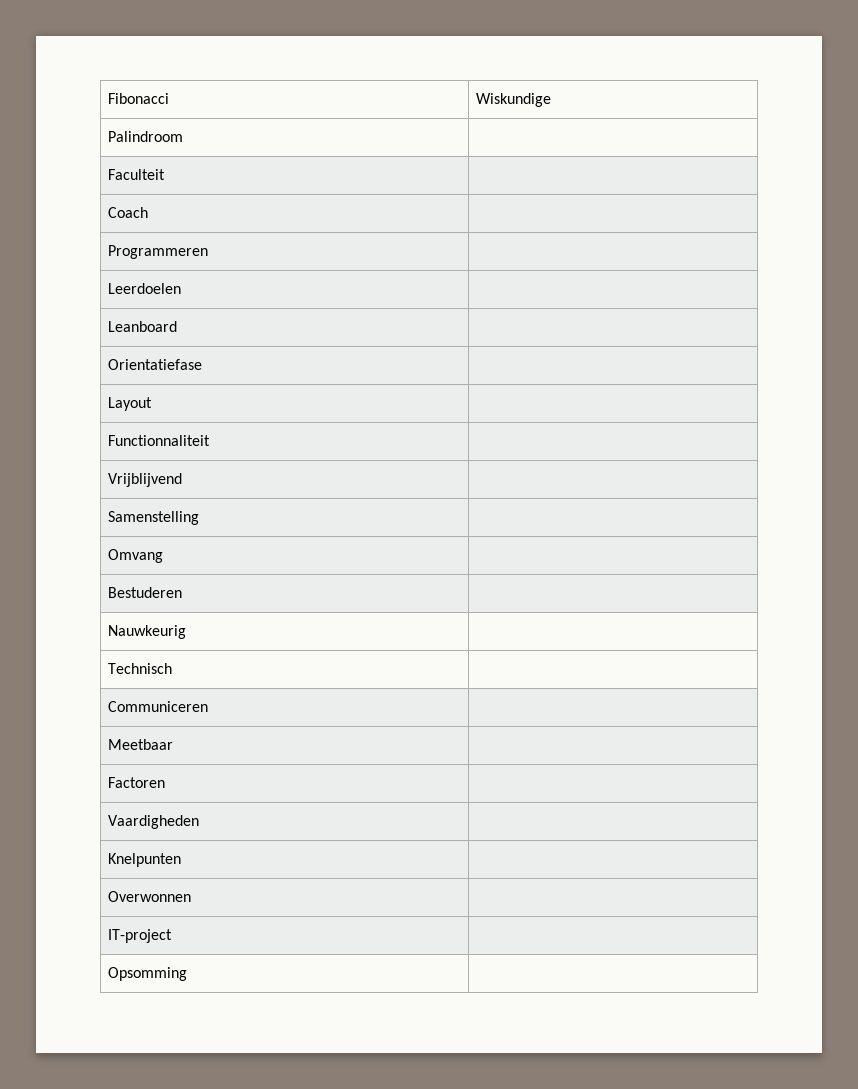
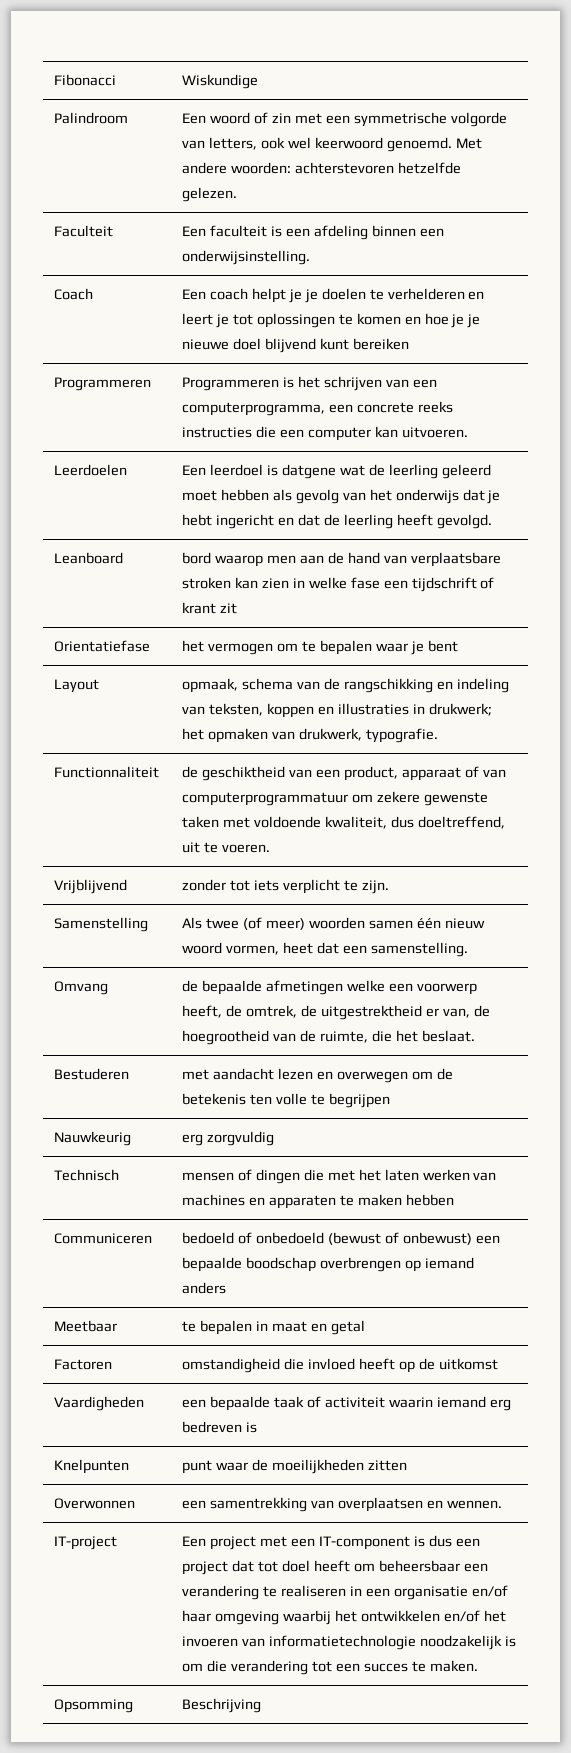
- Palindroom |
- Faculteit |
- Coach |
- Programmeren |
- Leerdoelen |
- Leanboard |
- Orientatiefase |
- Layout |
- Functionnaliteit |
- Vrijblijvend |
- Samenstelling |
- Omvang |
- Bestuderen |
+ Palindroom | Een woord of zin met een symmetrische volgorde van letters, ook wel keerwoord genoemd. Met andere woorden: achterstevoren hetzelfde gelezen.
+ Faculteit | Een faculteit is een afdeling binnen een onderwijsinstelling.
+ Coach | Een coach helpt je je doelen te verhelderen en leert je tot oplossingen te komen en hoe je je nieuwe doel blijvend kunt bereiken
+ Programmeren | Programmeren is het schrijven van een computerprogramma, een concrete reeks instructies die een computer kan uitvoeren.
+ Leerdoelen | Een leerdoel is datgene wat de leerling geleerd moet hebben als gevolg van het onderwijs dat je hebt ingericht en dat de leerling heeft gevolgd.
+ Leanboard | bord waarop men aan de hand van verplaatsbare stroken kan zien in welke fase een tijdschrift of krant zit
+ Orientatiefase | het vermogen om te bepalen waar je bent
+ Layout | opmaak, schema van de rangschikking en indeling van teksten, koppen en illustraties in drukwerk; het opmaken van drukwerk, typografie.
+ Functionnaliteit | de geschiktheid van een product, apparaat of van computerprogrammatuur om zekere gewenste taken met voldoende kwaliteit, dus doeltreffend, uit te voeren.
+ Vrijblijvend | zonder tot iets verplicht te zijn.
+ Samenstelling | Als twee (of meer) woorden samen één nieuw woord vormen, heet dat een samenstelling.
+ Omvang | de bepaalde afmetingen welke een voorwerp heeft, de omtrek, de uitgestrektheid er van, de hoegrootheid van de ruimte, die het beslaat.
+ Bestuderen | met aandacht lezen en overwegen om de betekenis ten volle te begrijpen
- Nauwkeurig |
+ Nauwkeurig | erg zorgvuldig
- Technisch |
- Communiceren |
- Meetbaar |
- Factoren |
- Vaardigheden |
- Knelpunten |
- Overwonnen |
- IT-project |
+ Technisch | mensen of dingen die met het laten werken van machines en apparaten te maken hebben
+ Communiceren | bedoeld of onbedoeld (bewust of onbewust) een bepaalde boodschap overbrengen op iemand anders
+ Meetbaar | te bepalen in maat en getal
+ Factoren | omstandigheid die invloed heeft op de uitkomst
+ Vaardigheden | een bepaalde taak of activiteit waarin iemand erg bedreven is
+ Knelpunten | punt waar de moeilijkheden zitten
+ Overwonnen | een samentrekking van overplaatsen en wennen.
+ IT-project | Een project met een IT-component is dus een project dat tot doel heeft om beheersbaar een verandering te realiseren in een organisatie en/of haar omgeving waarbij het ontwikkelen en/of het invoeren van informatietechnologie noodzakelijk is om die verandering tot een succes te maken.
- Opsomming |
+ Opsomming | Beschrijving

